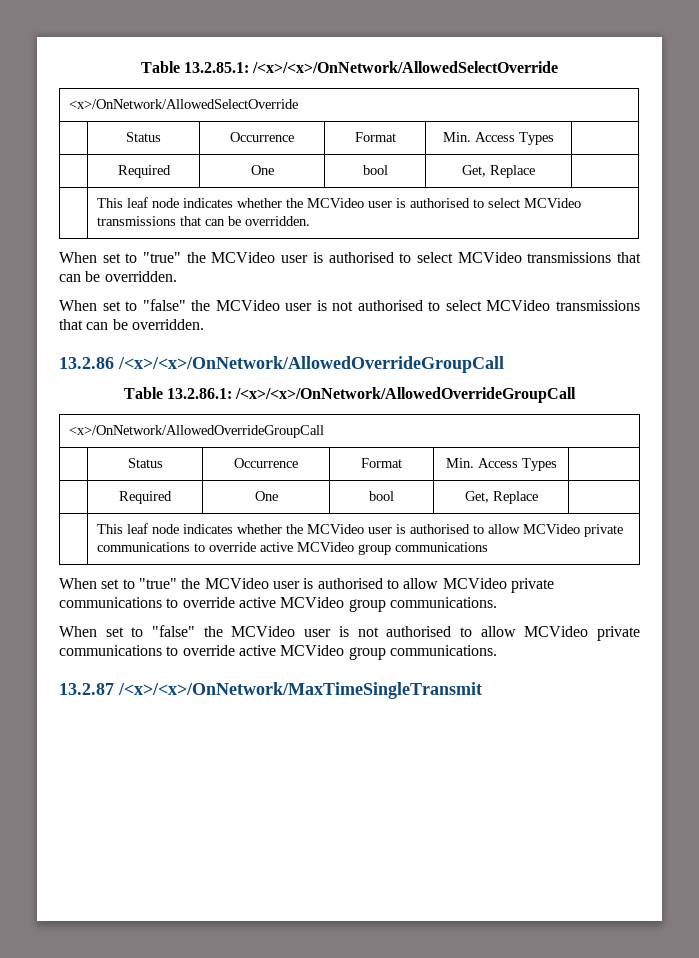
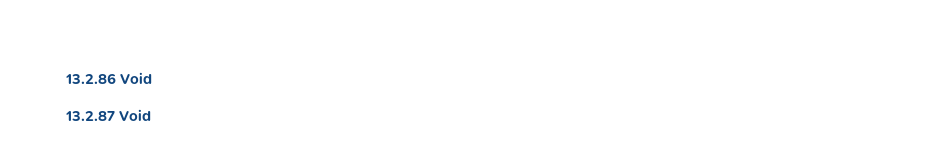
- Table 13.2.85.1: /<x>/<x>/OnNetwork/AllowedSelectOverride
- <x>/OnNetwork/AllowedSelectOverride
- | Status | Occurrence | Format | Min. Access Types |
- | Required | One | bool | Get, Replace |
- | This leaf node indicates whether the MCVideo user is authorised to select MCVideo transmissions that can be overridden.
- When set to "true" the MCVideo user is authorised to select MCVideo transmissions that can be overridden.
- When set to "false" the MCVideo user is not authorised to select MCVideo transmissions that can be overridden.
- 13.2.86 /<x>/<x>/OnNetwork/AllowedOverrideGroupCall
- Table 13.2.86.1: /<x>/<x>/OnNetwork/AllowedOverrideGroupCall
- <x>/OnNetwork/AllowedOverrideGroupCall
- | Status | Occurrence | Format | Min. Access Types |
- | Required | One | bool | Get, Replace |
- | This leaf node indicates whether the MCVideo user is authorised to allow MCVideo private communications to override active MCVideo group communications
- When set to "true" the MCVideo user is authorised to allow MCVideo private communications to override active MCVideo group communications.
- When set to "false" the MCVideo user is not authorised to allow MCVideo private communications to override active MCVideo group communications.
+ 13.2.86 Void
- 13.2.87 /<x>/<x>/OnNetwork/MaxTimeSingleTransmit
+ 13.2.87 Void

